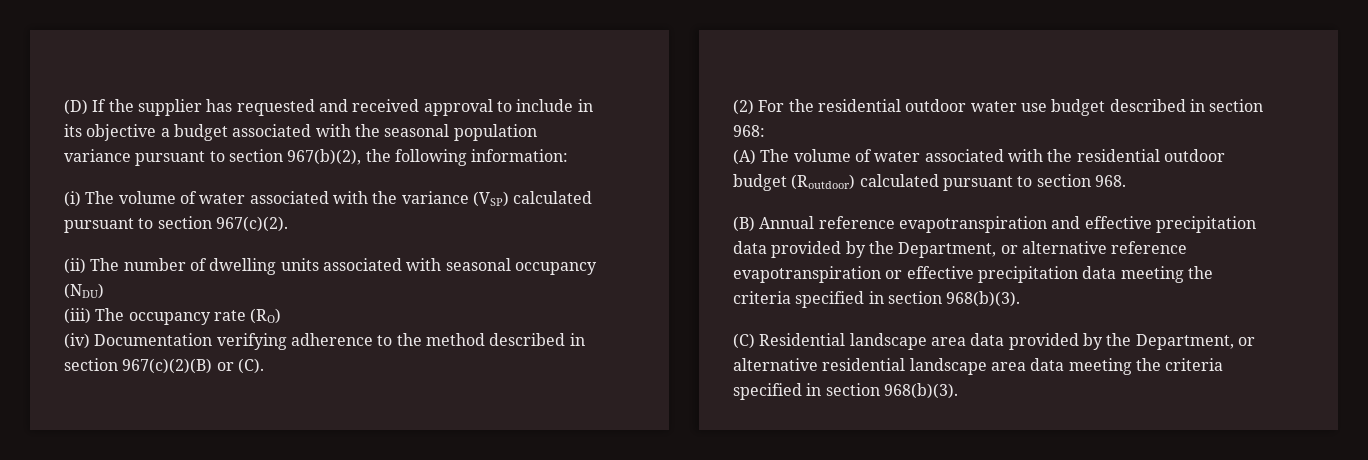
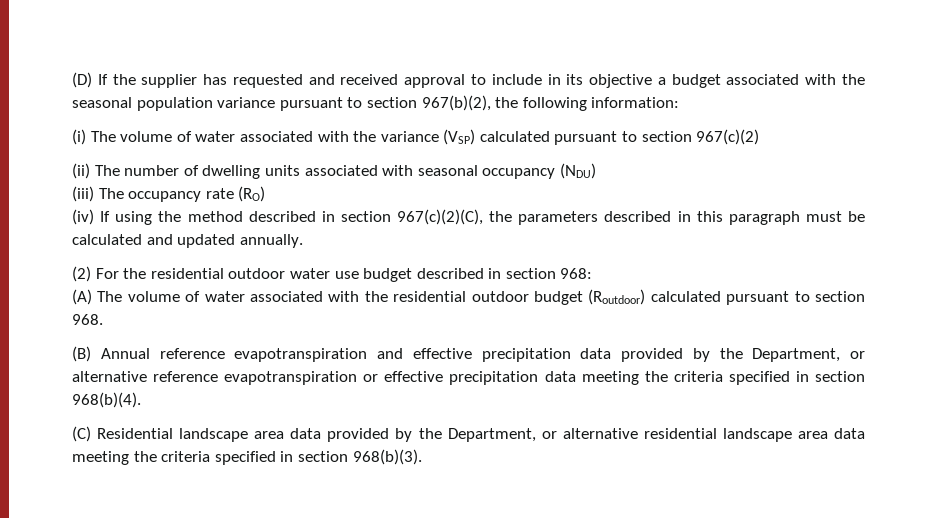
- (i) The volume of water associated with the variance (VSP) calculated pursuant to section 967(c)(2).
+ (i) The volume of water associated with the variance (VSP) calculated pursuant to section 967(c)(2)
- (iv) Documentation verifying adherence to the method described in section 967(c)(2)(B) or (C).
+ (iv) If using the method described in section 967(c)(2)(C), the parameters described in this paragraph must be calculated and updated annually.
- (B) Annual reference evapotranspiration and effective precipitation data provided by the Department, or alternative reference evapotranspiration or effective precipitation data meeting the criteria specified in section 968(b)(3).
+ (B) Annual reference evapotranspiration and effective precipitation data provided by the Department, or alternative reference evapotranspiration or effective precipitation data meeting the criteria specified in section 968(b)(4).

